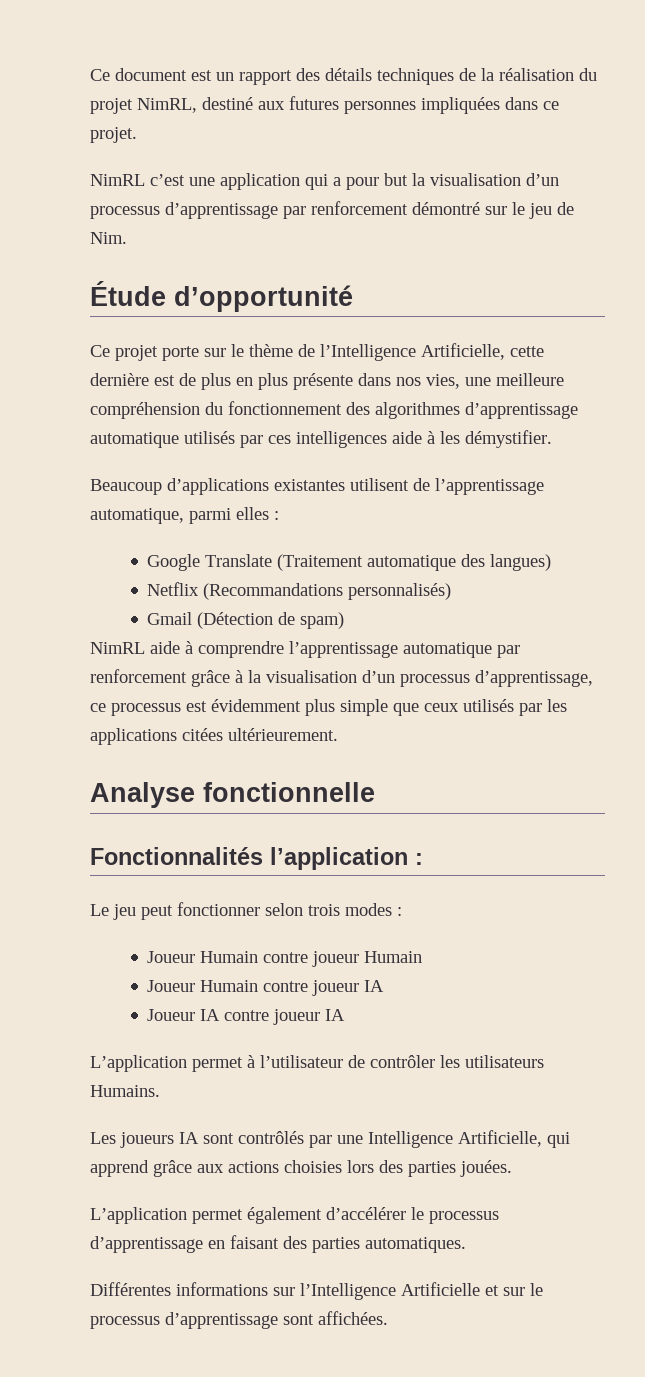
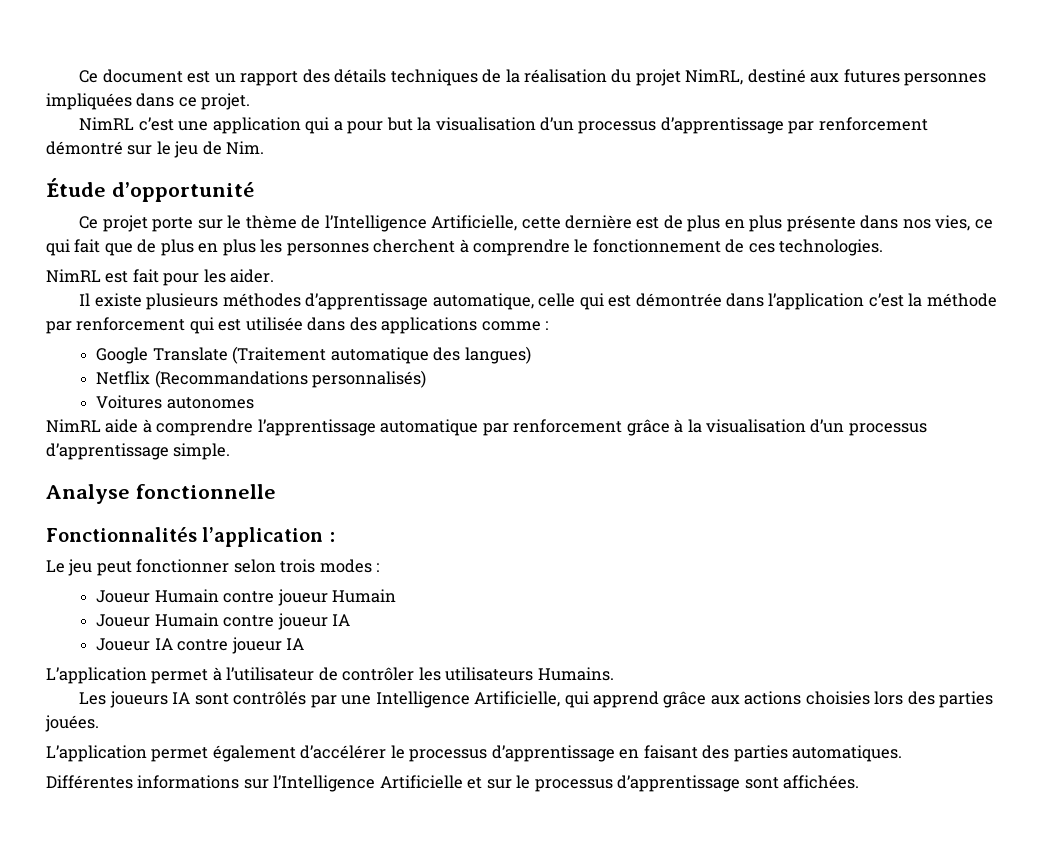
- Ce projet porte sur le thème de l’Intelligence Artificielle, cette dernière est de plus en plus présente dans nos vies, une meilleure compréhension du fonctionnement des algorithmes d’apprentissage automatique utilisés par ces intelligences aide à les démystifier.
- Beaucoup d’applications existantes utilisent de l’apprentissage automatique, parmi elles :
+ Ce projet porte sur le thème de l’Intelligence Artificielle, cette dernière est de plus en plus présente dans nos vies, ce qui fait que de plus en plus les personnes cherchent à comprendre le fonctionnement de ces technologies.
+ NimRL est fait pour les aider.
+ Il existe plusieurs méthodes d’apprentissage automatique, celle qui est démontrée dans l’application c’est la méthode par renforcement qui est utilisée dans des applications comme :
- Gmail (Détection de spam)
+ Voitures autonomes
- NimRL aide à comprendre l’apprentissage automatique par renforcement grâce à la visualisation d’un processus d’apprentissage, ce processus est évidemment plus simple que ceux utilisés par les applications citées ultérieurement.
+ NimRL aide à comprendre l’apprentissage automatique par renforcement grâce à la visualisation d’un processus d’apprentissage simple.

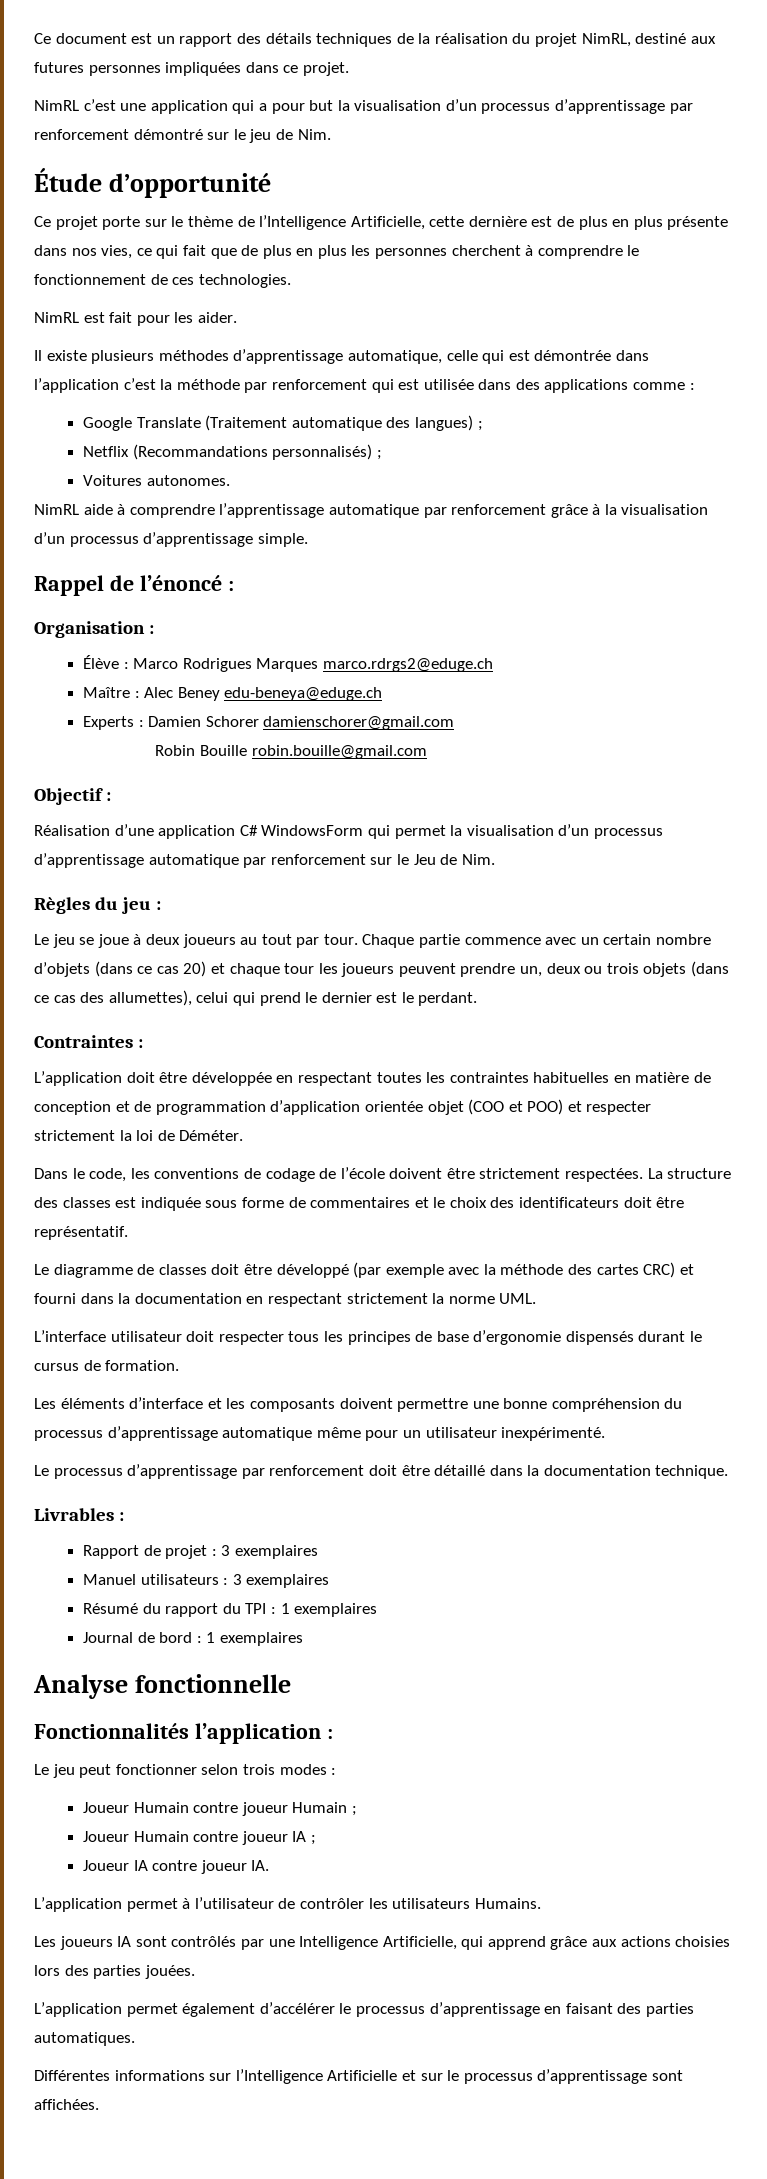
- Google Translate (Traitement automatique des langues)
+ Google Translate (Traitement automatique des langues) ;
- Netflix (Recommandations personnalisés)
+ Netflix (Recommandations personnalisés) ;
- Voitures autonomes
+ Voitures autonomes.
+ Rappel de l’énoncé :
+ Organisation :
+ Élève : Marco Rodrigues Marques marco.rdrgs2@eduge.ch
+ Maître : Alec Beney edu-beneya@eduge.ch
+ Experts : Damien Schorer damienschorer@gmail.com
+ Robin Bouille robin.bouille@gmail.com
+ Objectif :
+ Réalisation d’une application C# WindowsForm qui permet la visualisation d’un processus d’apprentissage automatique par renforcement sur le Jeu de Nim.
+ Règles du jeu :
+ Le jeu se joue à deux joueurs au tout par tour. Chaque partie commence avec un certain nombre d’objets (dans ce cas 20) et chaque tour les joueurs peuvent prendre un, deux ou trois objets (dans ce cas des allumettes), celui qui prend le dernier est le perdant.
+ Contraintes :
+ L’application doit être développée en respectant toutes les contraintes habituelles en matière de conception et de programmation d’application orientée objet (COO et POO) et respecter strictement la loi de Déméter.
+ Dans le code, les conventions de codage de l’école doivent être strictement respectées. La structure des classes est indiquée sous forme de commentaires et le choix des identificateurs doit être représentatif.
+ Le diagramme de classes doit être développé (par exemple avec la méthode des cartes CRC) et fourni dans la documentation en respectant strictement la norme UML.
+ L’interface utilisateur doit respecter tous les principes de base d’ergonomie dispensés durant le cursus de formation.
+ Les éléments d’interface et les composants doivent permettre une bonne compréhension du processus d’apprentissage automatique même pour un utilisateur inexpérimenté.
+ Le processus d’apprentissage par renforcement doit être détaillé dans la documentation technique.
+ Livrables :
+ Rapport de projet : 3 exemplaires
+ Manuel utilisateurs : 3 exemplaires
+ Résumé du rapport du TPI : 1 exemplaires
+ Journal de bord : 1 exemplaires
- Joueur Humain contre joueur Humain
+ Joueur Humain contre joueur Humain ;
- Joueur Humain contre joueur IA
+ Joueur Humain contre joueur IA ;
- Joueur IA contre joueur IA
+ Joueur IA contre joueur IA.

